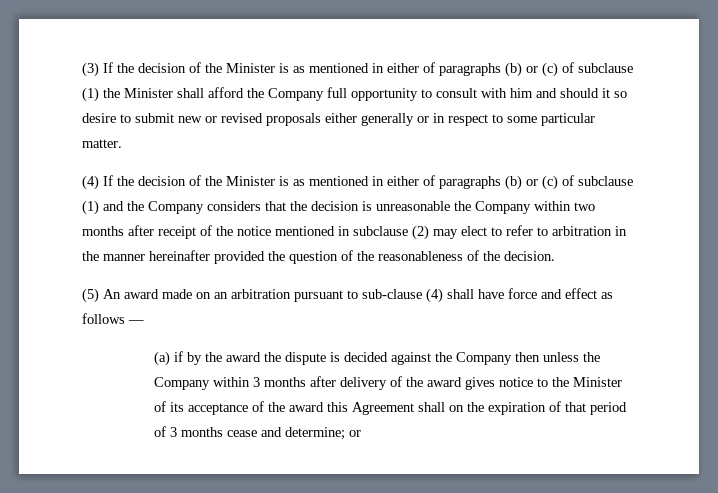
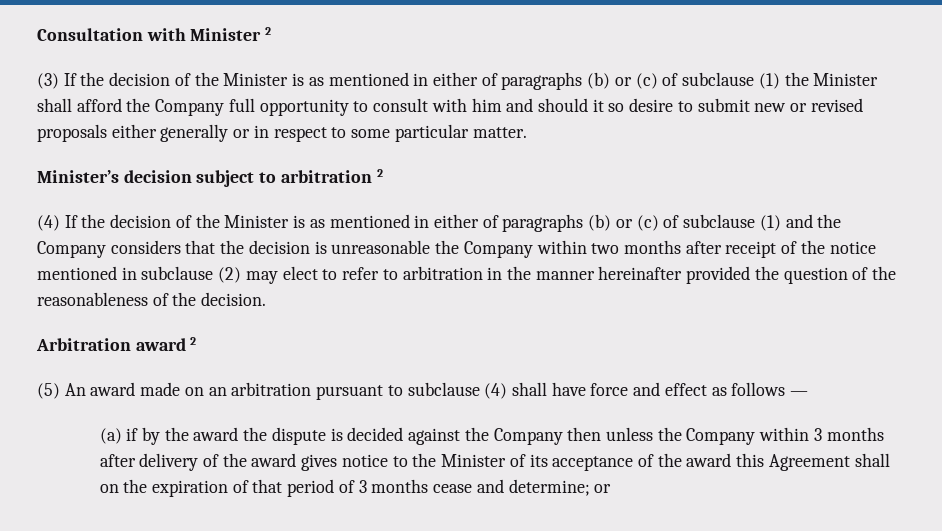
+ Consultation with Minister 2
+ Minister’s decision subject to arbitration 2
+ Arbitration award 2
- (5) An award made on an arbitration pursuant to sub-clause (4) shall have force and effect as follows —
+ (5) An award made on an arbitration pursuant to subclause (4) shall have force and effect as follows —

